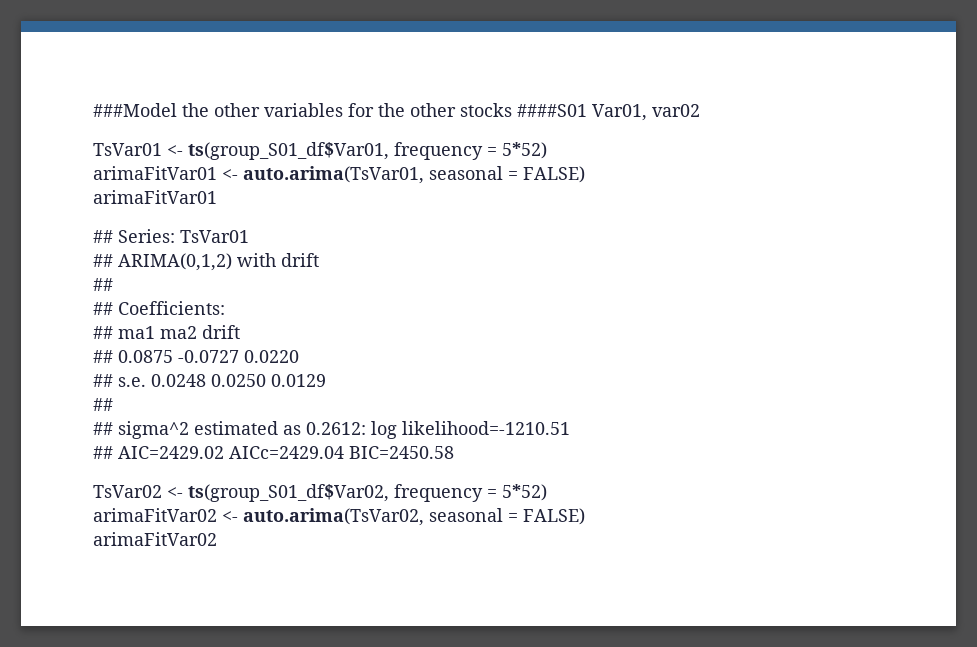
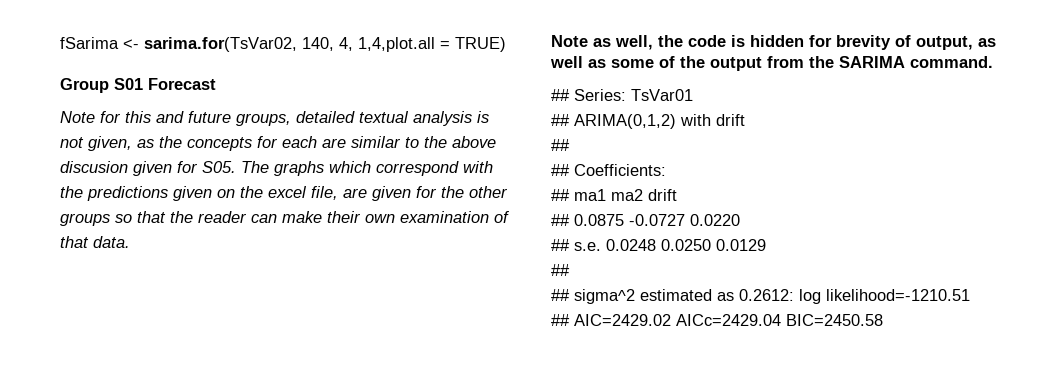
- ###Model the other variables for the other stocks ####S01 Var01, var02
- TsVar01 <- ts(group_S01_df$Var01, frequency = 5*52)
- arimaFitVar01 <- auto.arima(TsVar01, seasonal = FALSE)
- arimaFitVar01
+ fSarima <- sarima.for(TsVar02, 140, 4, 1,4,plot.all = TRUE)
+ Group S01 Forecast
+ Note for this and future groups, detailed textual analysis is not given, as the concepts for each are similar to the above discusion given for S05. The graphs which correspond with the predictions given on the excel file, are given for the other groups so that the reader can make their own examination of that data.
+ Note as well, the code is hidden for brevity of output, as well as some of the output from the SARIMA command.
- TsVar02 <- ts(group_S01_df$Var02, frequency = 5*52)
- arimaFitVar02 <- auto.arima(TsVar02, seasonal = FALSE)
- arimaFitVar02

